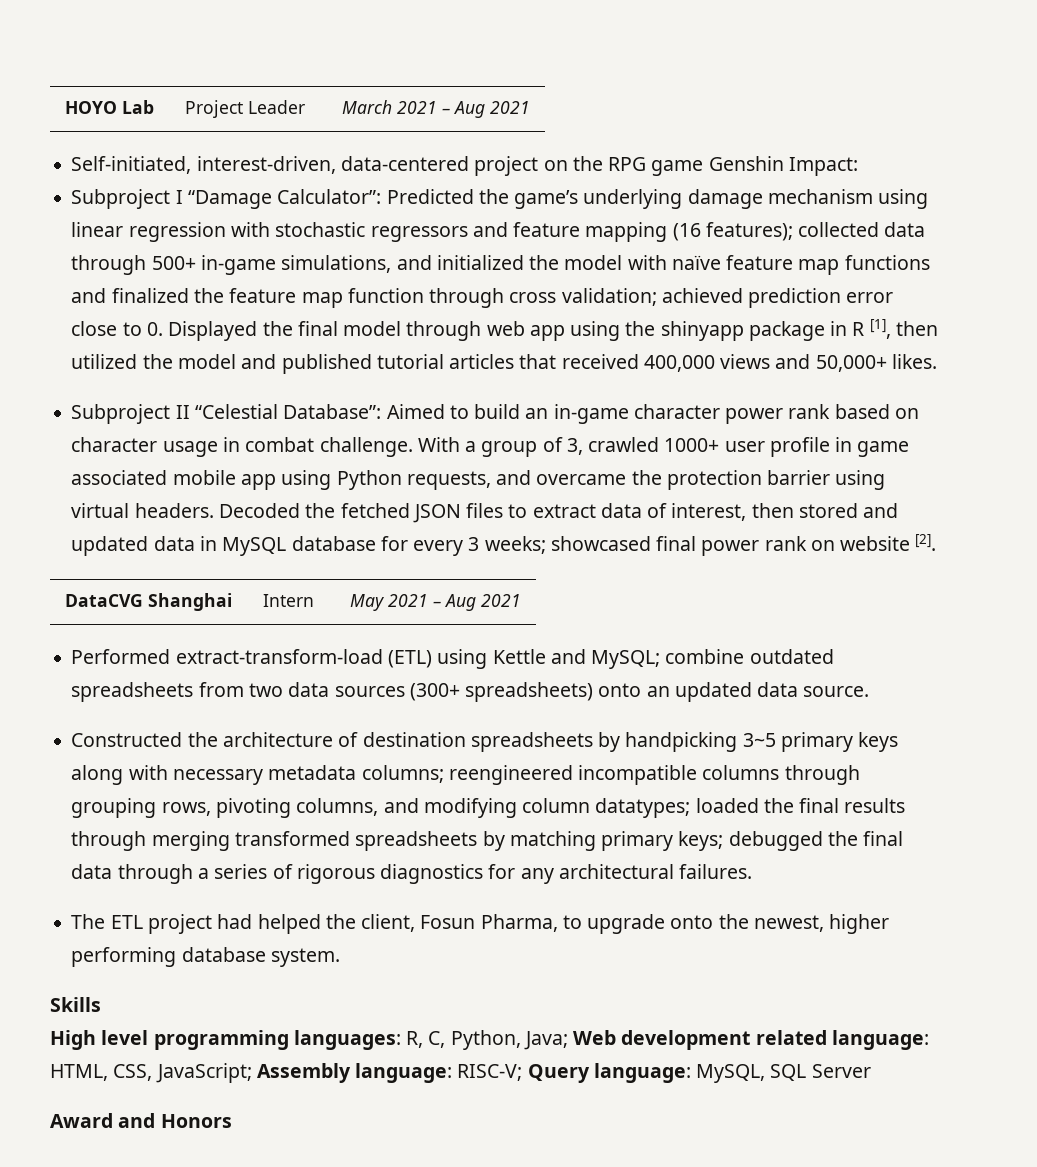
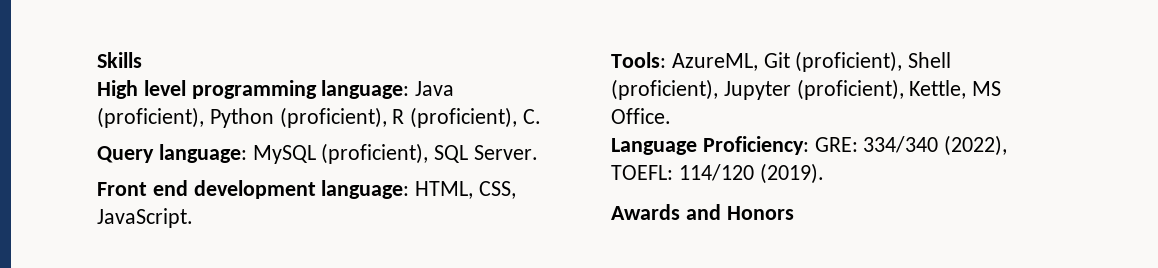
- HOYO Lab | Project Leader | March 2021 – Aug 2021
- Self-initiated, interest-driven, data-centered project on the RPG game Genshin Impact:
- Subproject I “Damage Calculator”: Predicted the game’s underlying damage mechanism using linear regression with stochastic regressors and feature mapping (16 features); collected data through 500+ in-game simulations, and initialized the model with naïve feature map functions and finalized the feature map function through cross validation; achieved prediction error close to 0. Displayed the final model through web app using the shinyapp package in R [1], then utilized the model and published tutorial articles that received 400,000 views and 50,000+ likes.
- Subproject II “Celestial Database”: Aimed to build an in-game character power rank based on character usage in combat challenge. With a group of 3, crawled 1000+ user profile in game associated mobile app using Python requests, and overcame the protection barrier using virtual headers. Decoded the fetched JSON files to extract data of interest, then stored and updated data in MySQL database for every 3 weeks; showcased final power rank on website [2].
- DataCVG Shanghai | Intern | May 2021 – Aug 2021
- Performed extract-transform-load (ETL) using Kettle and MySQL; combine outdated spreadsheets from two data sources (300+ spreadsheets) onto an updated data source.
- Constructed the architecture of destination spreadsheets by handpicking 3~5 primary keys along with necessary metadata columns; reengineered incompatible columns through grouping rows, pivoting columns, and modifying column datatypes; loaded the final results through merging transformed spreadsheets by matching primary keys; debugged the final data through a series of rigorous diagnostics for any architectural failures.
- The ETL project had helped the client, Fosun Pharma, to upgrade onto the newest, higher performing database system.
  Skills
- High level programming languages: R, C, Python, Java; Web development related language: HTML, CSS, JavaScript; Assembly language: RISC-V; Query language: MySQL, SQL Server
- Award and Honors
+ High level programming language: Java (proficient), Python (proficient), R (proficient), C.
+ Query language: MySQL (proficient), SQL Server.
+ Front end development language: HTML, CSS, JavaScript.
+ Tools: AzureML, Git (proficient), Shell (proficient), Jupyter (proficient), Kettle, MS Office.
+ Language Proficiency: GRE: 334/340 (2022), TOEFL: 114/120 (2019).
+ Awards and Honors

